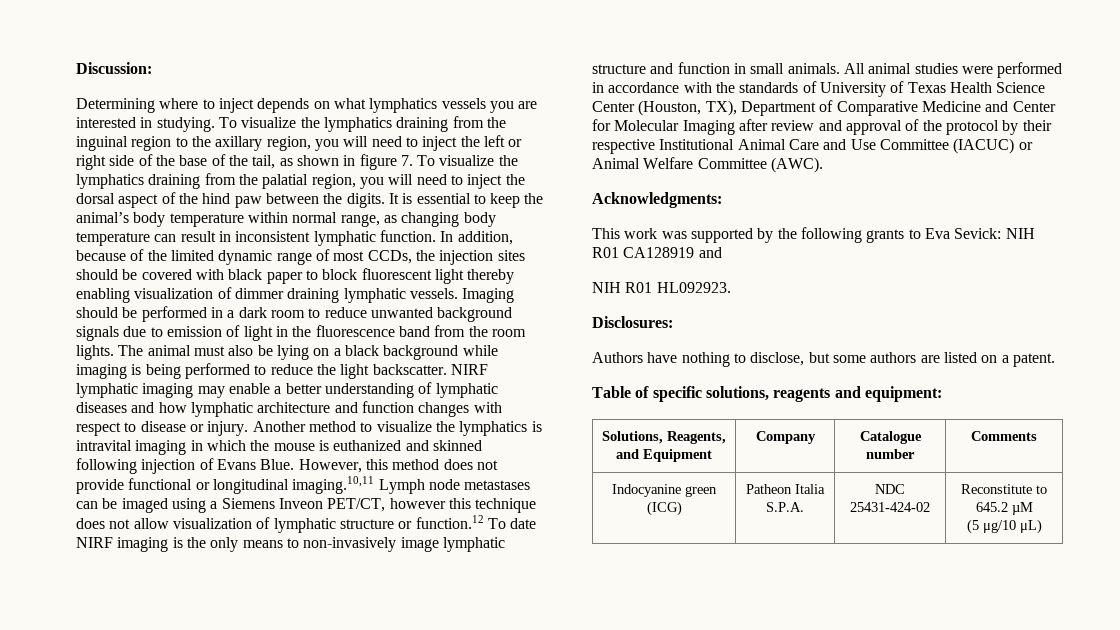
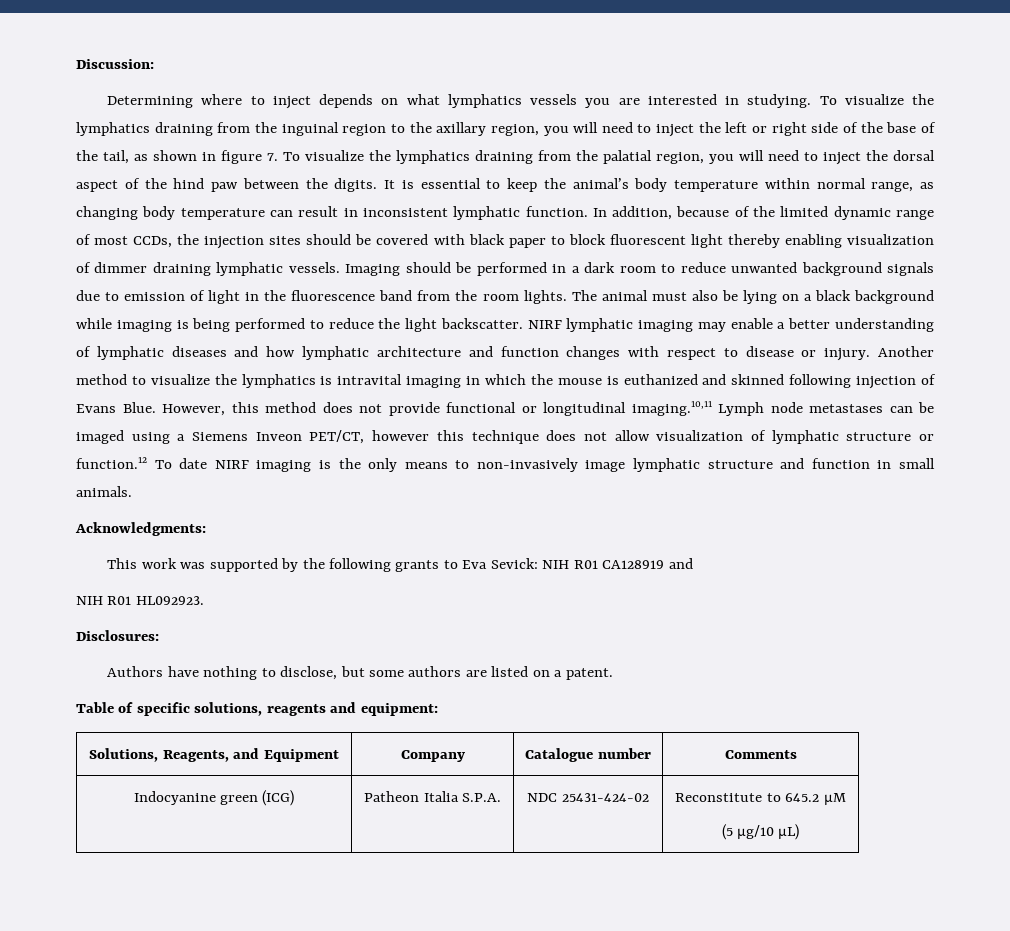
- All animal studies were performed in accordance with the standards of University of Texas Health Science Center (Houston, TX), Department of Comparative Medicine and Center for Molecular Imaging after review and approval of the protocol by their respective Institutional Animal Care and Use Committee (IACUC) or Animal Welfare Committee (AWC).

